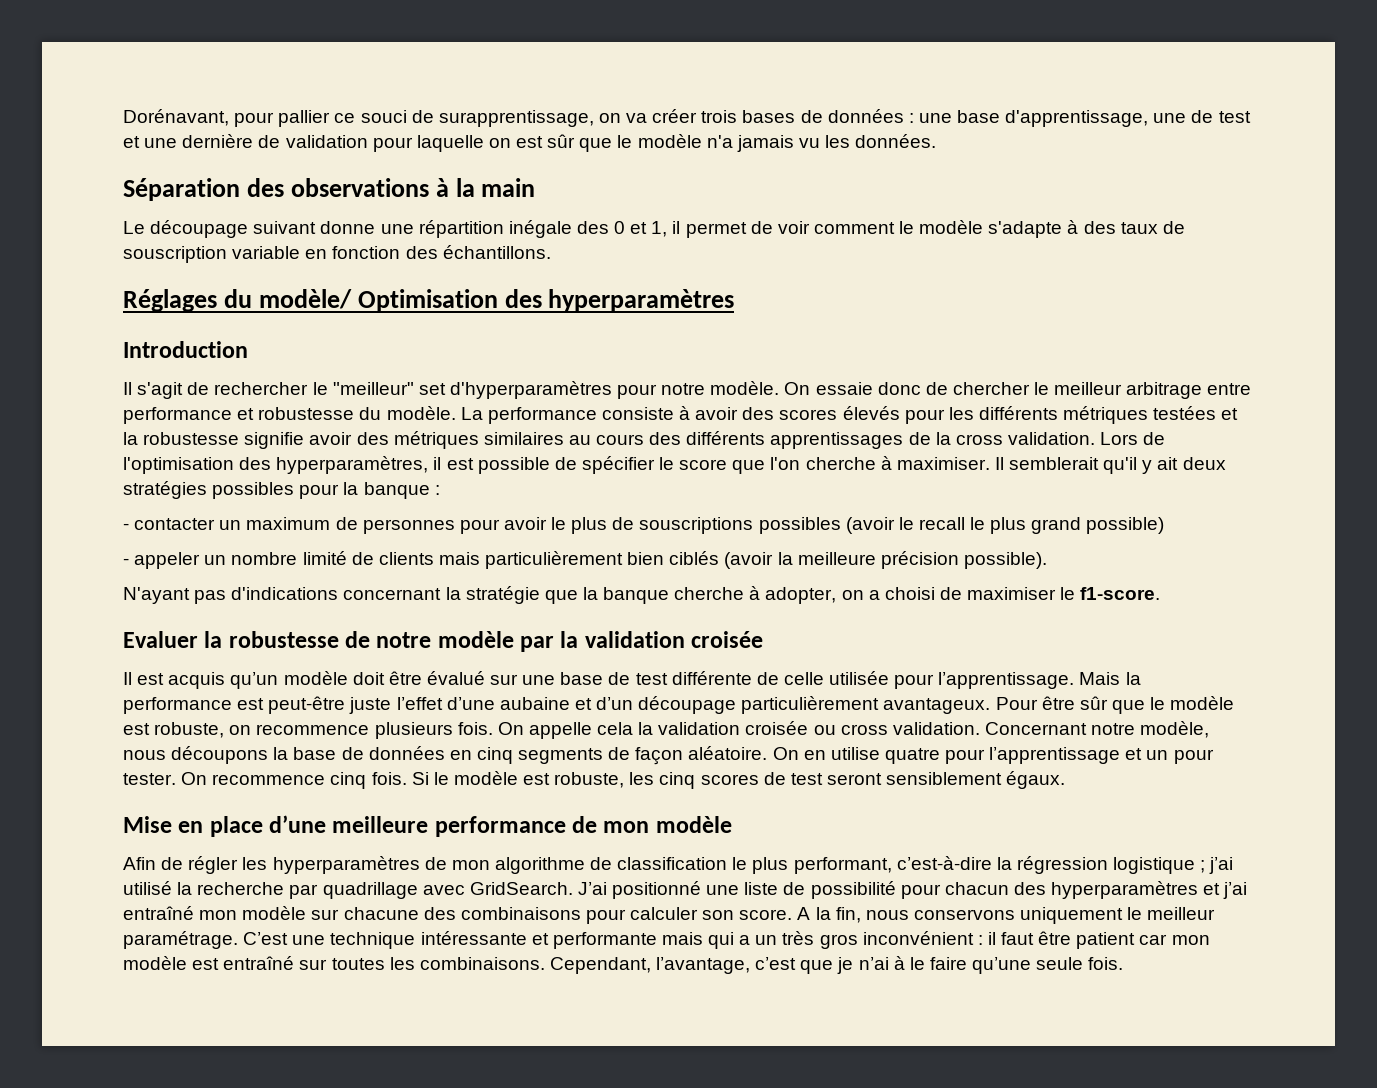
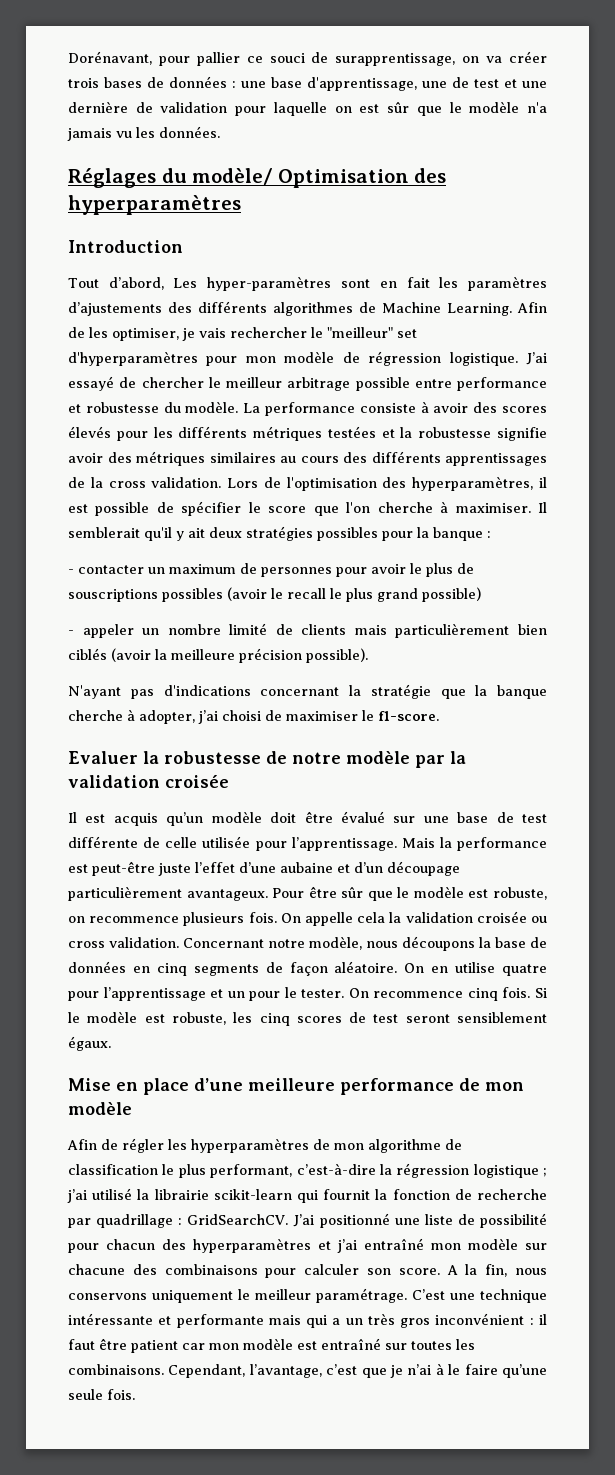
- Séparation des observations à la main
- Le découpage suivant donne une répartition inégale des 0 et 1, il permet de voir comment le modèle s'adapte à des taux de souscription variable en fonction des échantillons.
- Il s'agit de rechercher le "meilleur" set d'hyperparamètres pour notre modèle. On essaie donc de chercher le meilleur arbitrage entre performance et robustesse du modèle.
+ Tout d’abord, Les hyper-paramètres sont en fait les paramètres d’ajustements des différents algorithmes de Machine Learning. Afin de les optimiser, je vais rechercher le "meilleur" set d'hyperparamètres pour mon modèle de régression logistique. J’ai essayé de chercher le meilleur arbitrage possible entre performance et robustesse du modèle.
- N'ayant pas d'indications concernant la stratégie que la banque cherche à adopter, on a choisi de maximiser le f1-score.
+ N'ayant pas d'indications concernant la stratégie que la banque cherche à adopter, j’ai choisi de maximiser le f1-score.
- On en utilise quatre pour l’apprentissage et un pour tester.
+ On en utilise quatre pour l’apprentissage et un pour le tester.
- Afin de régler les hyperparamètres de mon algorithme de classification le plus performant, c’est-à-dire la régression logistique ; j’ai utilisé la recherche par quadrillage avec GridSearch.
+ Afin de régler les hyperparamètres de mon algorithme de classification le plus performant, c’est-à-dire la régression logistique ; j’ai utilisé la librairie scikit-learn qui fournit la fonction de recherche par quadrillage : GridSearchCV.

